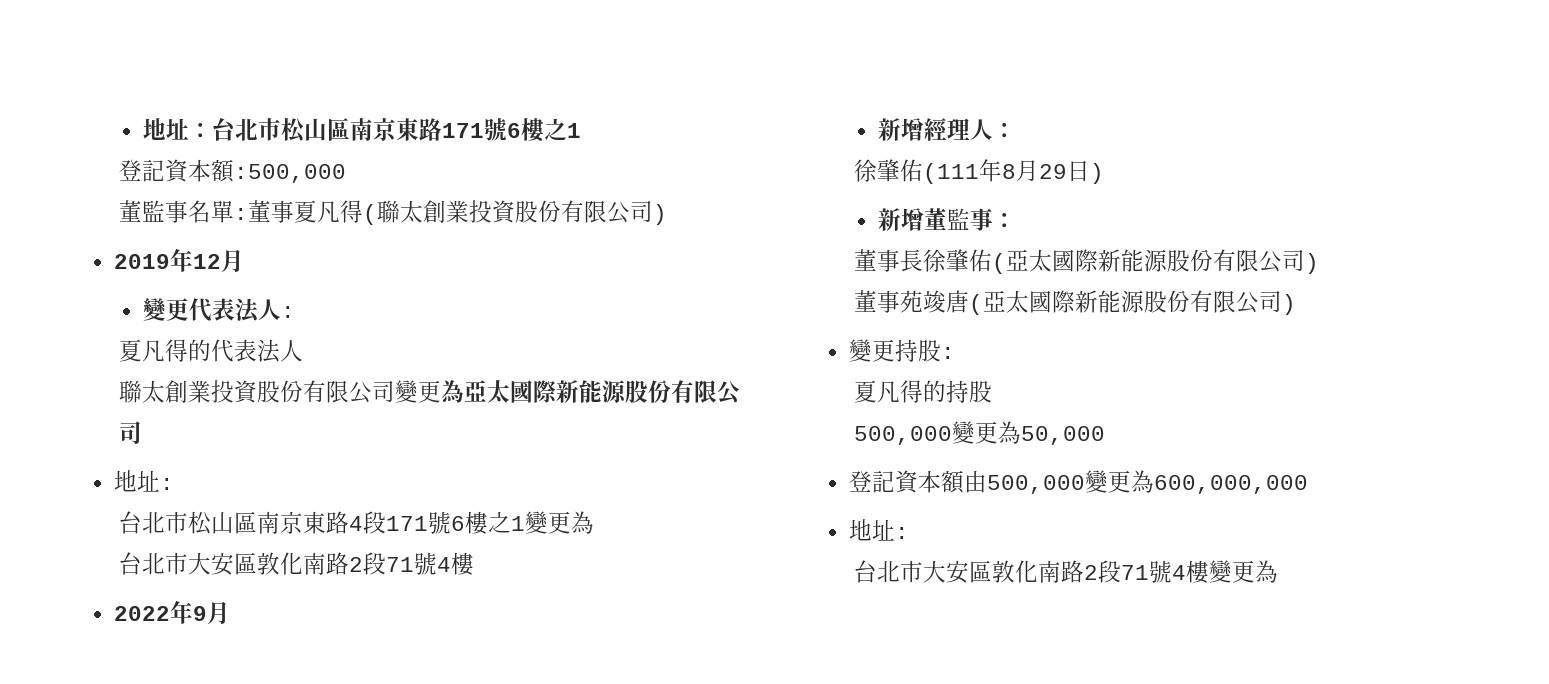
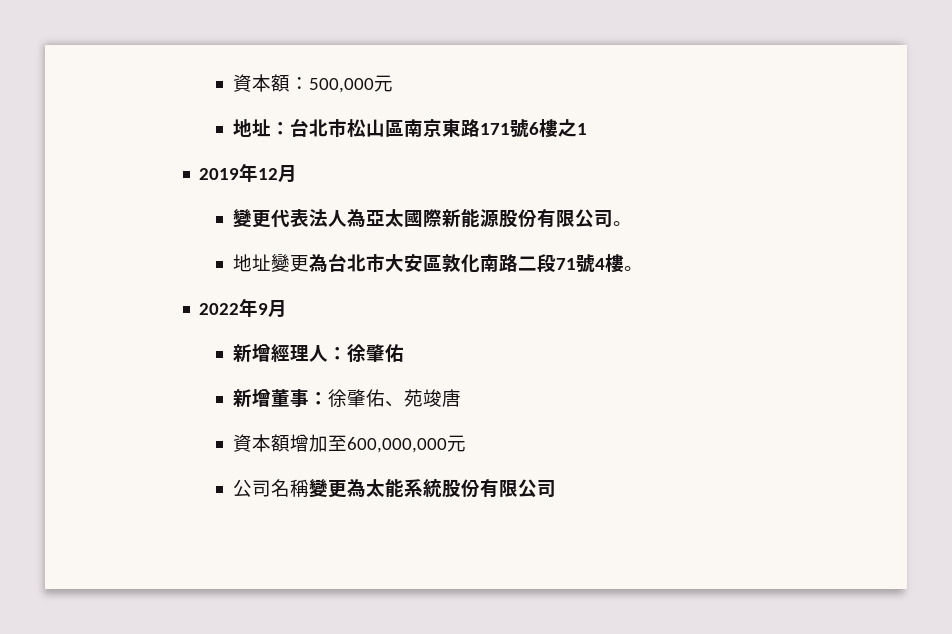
+ 資本額：500,000元
- 登記資本額:500,000
- 董監事名單:董事夏凡得(聯太創業投資股份有限公司)
- 變更代表法人:
- 夏凡得的代表法人
- 聯太創業投資股份有限公司變更為亞太國際新能源股份有限公司
- 地址:
- 台北市松山區南京東路4段171號6樓之1變更為
- 台北市大安區敦化南路2段71號4樓
+ 變更代表法人為亞太國際新能源股份有限公司。
+ 地址變更為台北市大安區敦化南路二段71號4樓。
- 新增經理人：
- 徐肇佑(111年8月29日)
+ 新增經理人：徐肇佑
- 新增董監事：
- 董事長徐肇佑(亞太國際新能源股份有限公司)
- 董事苑竣唐(亞太國際新能源股份有限公司)
- 變更持股:
- 夏凡得的持股
- 500,000變更為50,000
- 登記資本額由500,000變更為600,000,000
- 地址:
- 台北市大安區敦化南路2段71號4樓變更為
+ 新增董事：徐肇佑、苑竣唐
+ 資本額增加至600,000,000元
+ 公司名稱變更為太能系統股份有限公司

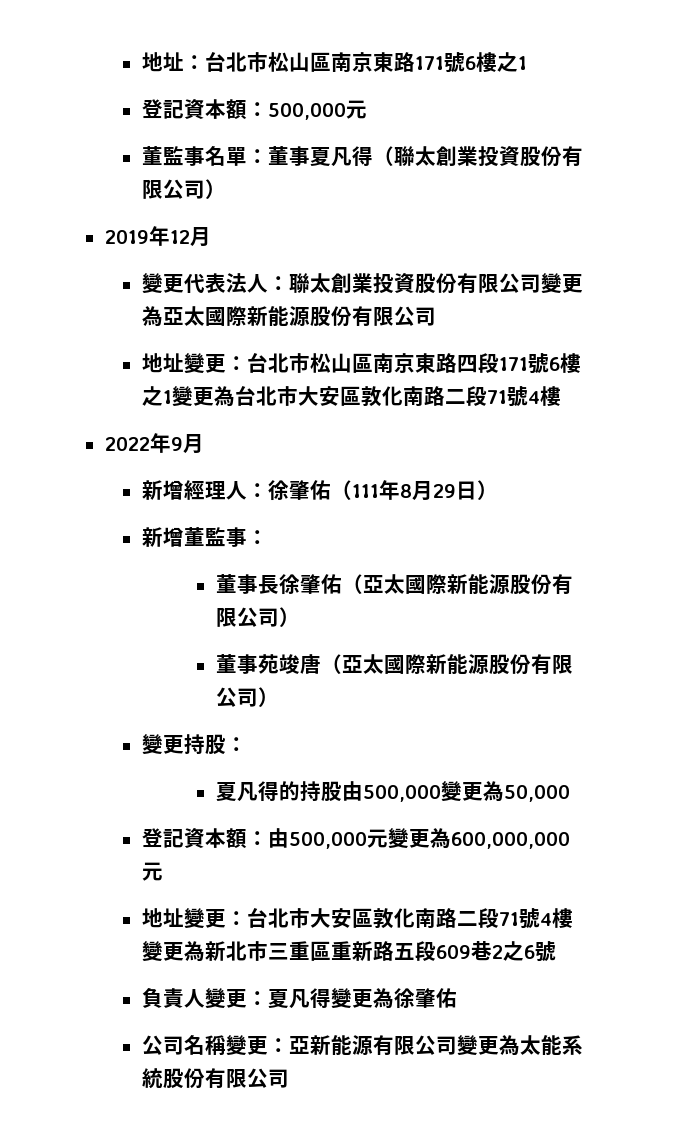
- 資本額：500,000元
+ 登記資本額：500,000元
+ 董監事名單：董事夏凡得（聯太創業投資股份有限公司）
- 變更代表法人為亞太國際新能源股份有限公司。
- 地址變更為台北市大安區敦化南路二段71號4樓。
+ 變更代表法人：聯太創業投資股份有限公司變更為亞太國際新能源股份有限公司
+ 地址變更：台北市松山區南京東路四段171號6樓之1變更為台北市大安區敦化南路二段71號4樓
- 新增經理人：徐肇佑
+ 新增經理人：徐肇佑（111年8月29日）
- 新增董事：徐肇佑、苑竣唐
- 資本額增加至600,000,000元
- 公司名稱變更為太能系統股份有限公司
+ 新增董監事：
+ 董事長徐肇佑（亞太國際新能源股份有限公司）
+ 董事苑竣唐（亞太國際新能源股份有限公司）
+ 變更持股：
+ 夏凡得的持股由500,000變更為50,000
+ 登記資本額：由500,000元變更為600,000,000元
+ 地址變更：台北市大安區敦化南路二段71號4樓變更為新北市三重區重新路五段609巷2之6號
+ 負責人變更：夏凡得變更為徐肇佑
+ 公司名稱變更：亞新能源有限公司變更為太能系統股份有限公司

